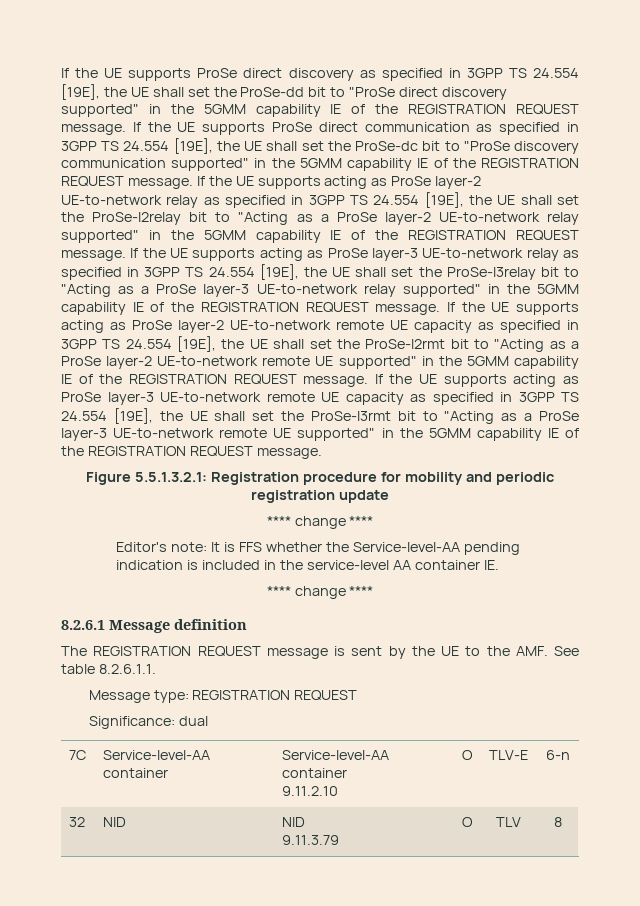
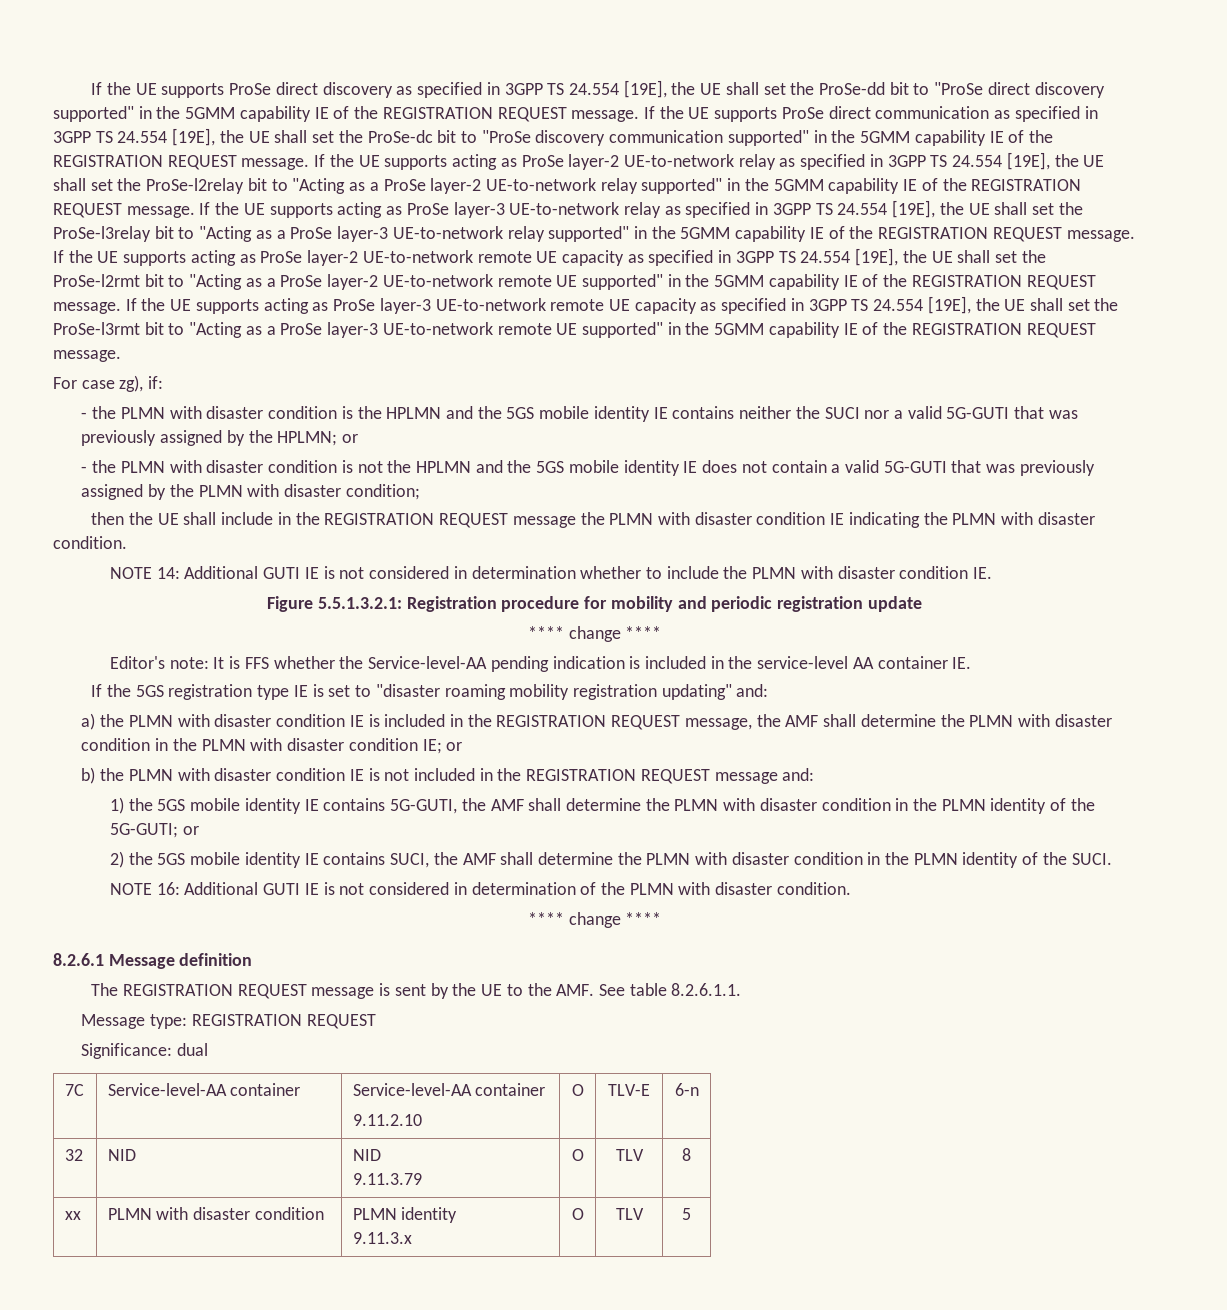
+ For case zg), if:
+ - the PLMN with disaster condition is the HPLMN and the 5GS mobile identity IE contains neither the SUCI nor a valid 5G-GUTI that was previously assigned by the HPLMN; or
+ - the PLMN with disaster condition is not the HPLMN and the 5GS mobile identity IE does not contain a valid 5G-GUTI that was previously assigned by the PLMN with disaster condition;
+ then the UE shall include in the REGISTRATION REQUEST message the PLMN with disaster condition IE indicating the PLMN with disaster condition.
+ NOTE 14: Additional GUTI IE is not considered in determination whether to include the PLMN with disaster condition IE.
+ If the 5GS registration type IE is set to "disaster roaming mobility registration updating" and:
+ a) the PLMN with disaster condition IE is included in the REGISTRATION REQUEST message, the AMF shall determine the PLMN with disaster condition in the PLMN with disaster condition IE; or
+ b) the PLMN with disaster condition IE is not included in the REGISTRATION REQUEST message and:
+ 1) the 5GS mobile identity IE contains 5G-GUTI, the AMF shall determine the PLMN with disaster condition in the PLMN identity of the 5G-GUTI; or
+ 2) the 5GS mobile identity IE contains SUCI, the AMF shall determine the PLMN with disaster condition in the PLMN identity of the SUCI.
+ NOTE 16: Additional GUTI IE is not considered in determination of the PLMN with disaster condition.
+ xx | PLMN with disaster condition | PLMN identity
+ 9.11.3.x | O | TLV | 5

